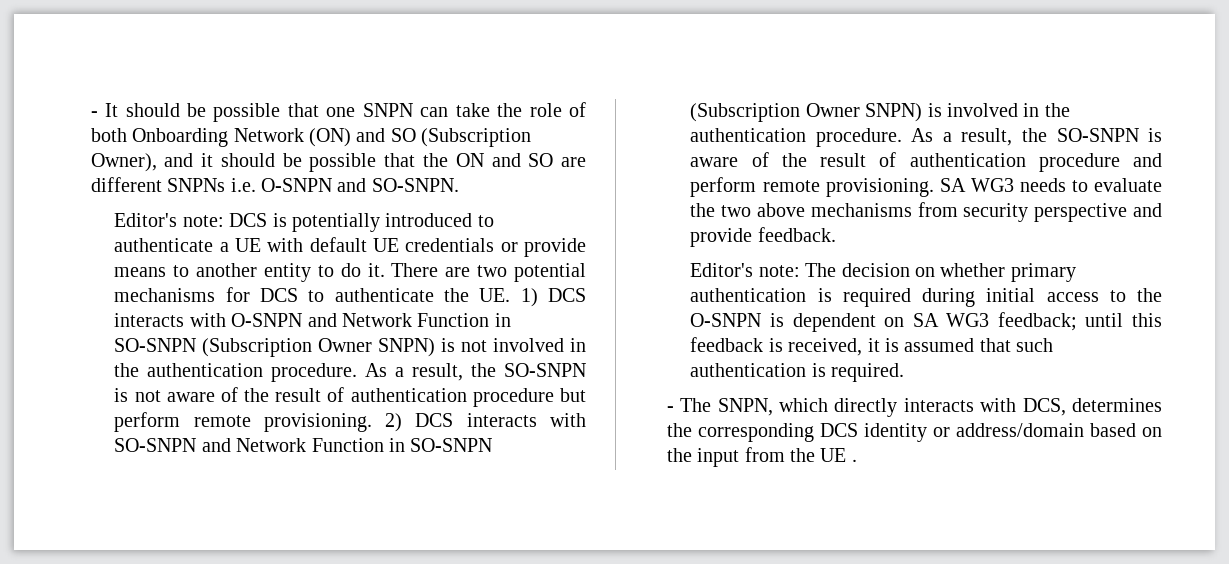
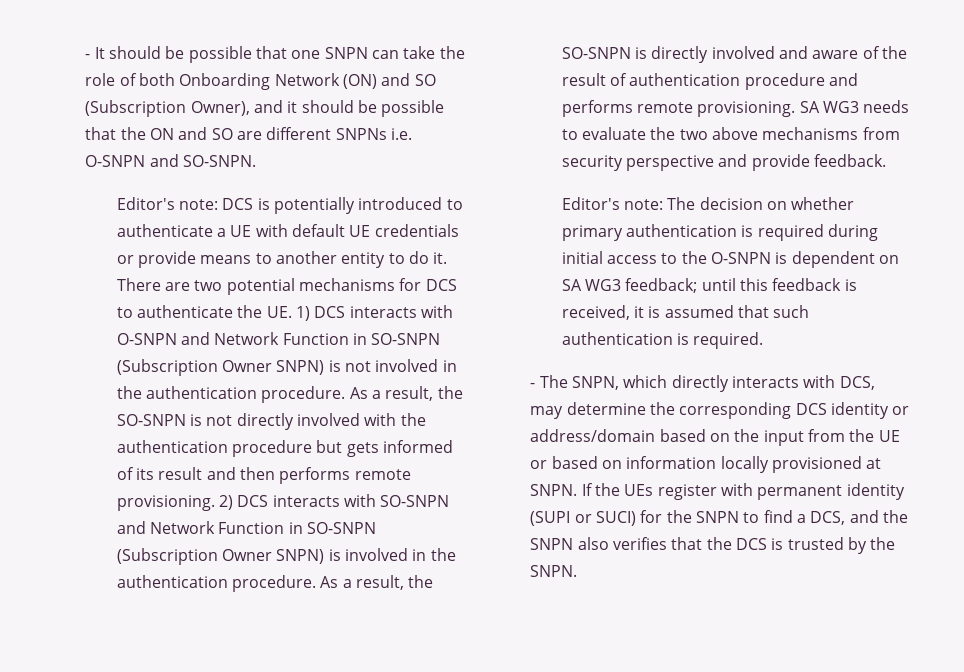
- As a result, the SO-SNPN is not aware of the result of authentication procedure but perform remote provisioning.
+ As a result, the SO-SNPN is not directly involved with the authentication procedure but gets informed of its result and then performs remote provisioning.
- As a result, the SO-SNPN is aware of the result of authentication procedure and perform remote provisioning.
+ As a result, the SO-SNPN is directly involved and aware of the result of authentication procedure and performs remote provisioning.
- - The SNPN, which directly interacts with DCS, determines the corresponding DCS identity or address/domain based on the input from the UE .
+ - The SNPN, which directly interacts with DCS, may determine the corresponding DCS identity or address/domain based on the input from the UE or based on information locally provisioned at SNPN. If the UEs register with permanent identity (SUPI or SUCI) for the SNPN to find a DCS, and the SNPN also verifies that the DCS is trusted by the SNPN.

